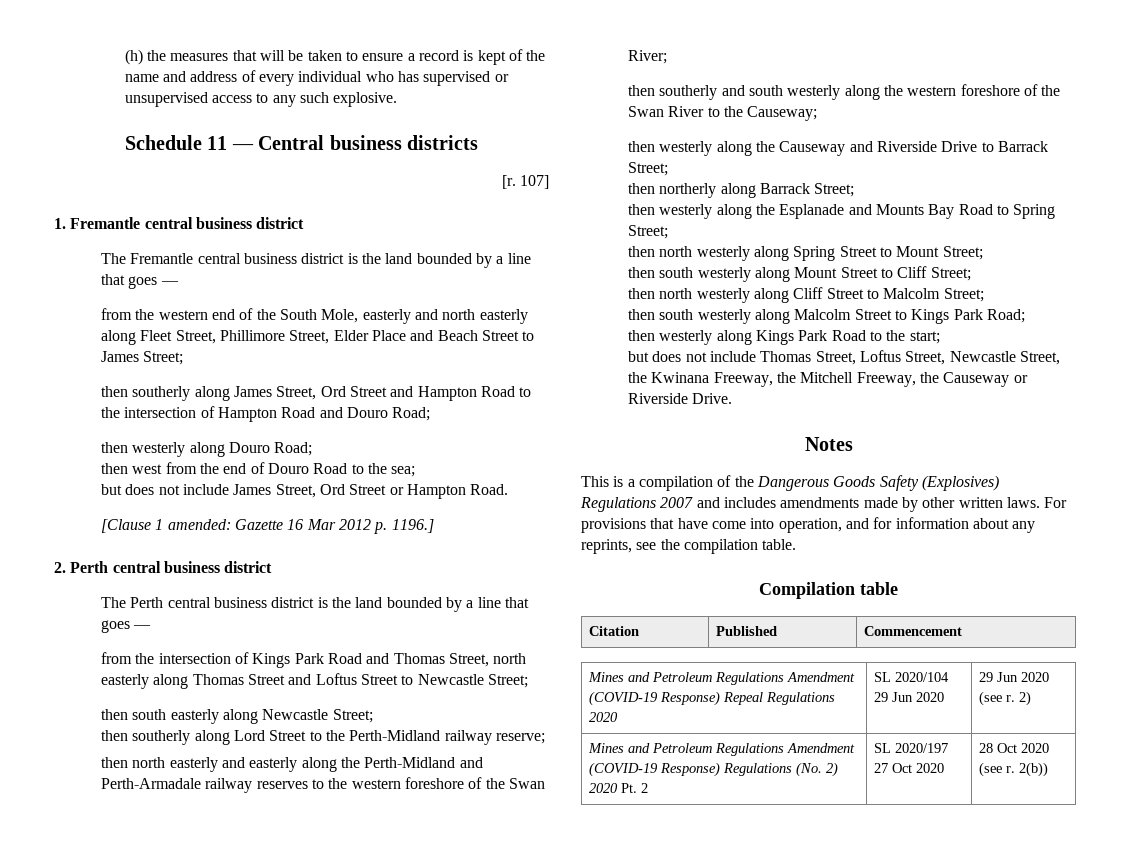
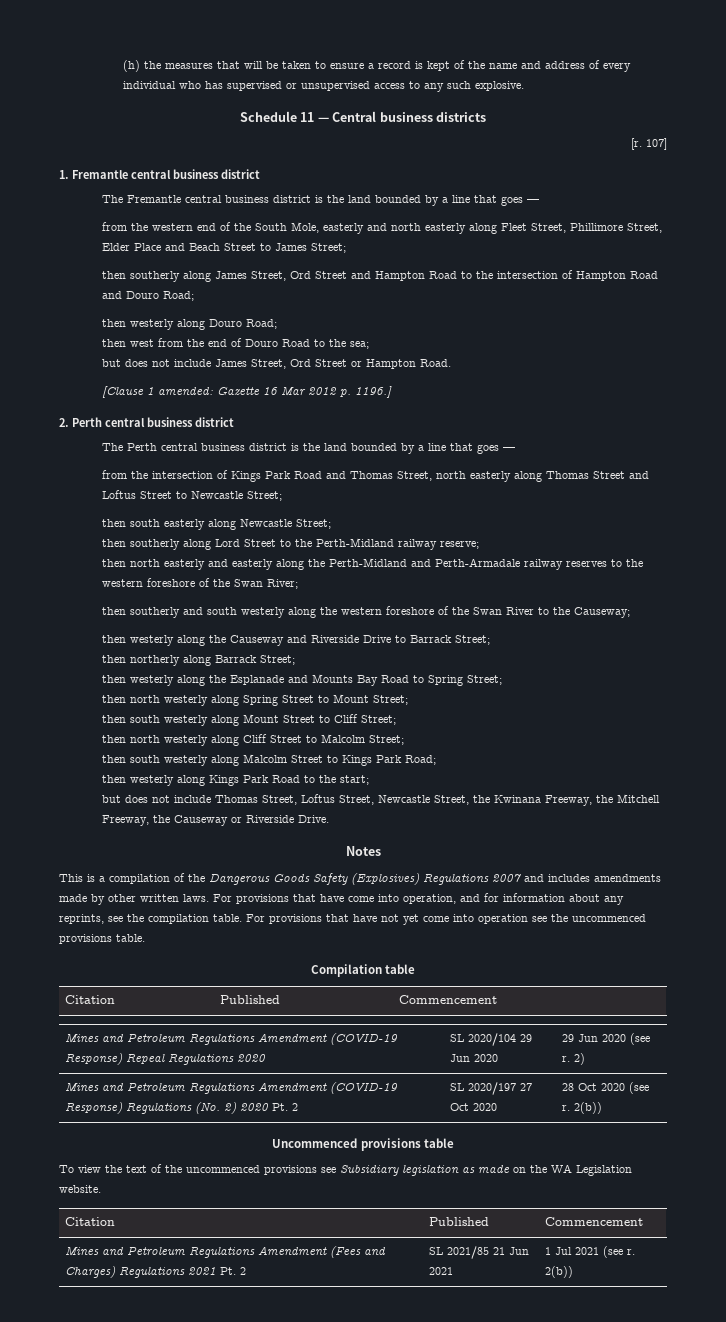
+ For provisions that have not yet come into operation see the uncommenced provisions table.
+ Uncommenced provisions table
+ To view the text of the uncommenced provisions see Subsidiary legislation as made on the WA Legislation website.
+ Citation | Published | Commencement
+ Mines and Petroleum Regulations Amendment (Fees and Charges) Regulations 2021 Pt. 2 | SL 2021/85 21 Jun 2021 | 1 Jul 2021 (see r. 2(b))

